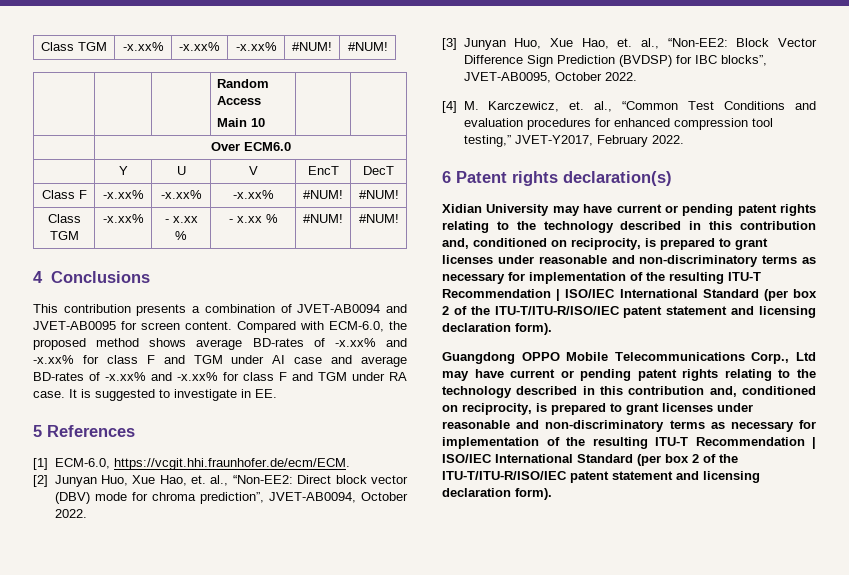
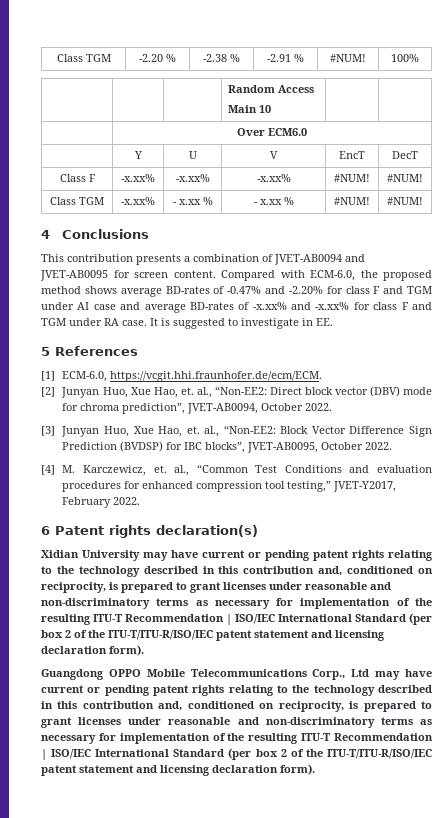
- Class TGM | -x.xx% | -x.xx% | -x.xx% | #NUM! | #NUM!
+ Class TGM | -2.20 % | -2.38 % | -2.91 % | #NUM! | 100%
- Compared with ECM-6.0, the proposed method shows average BD-rates of -x.xx% and -x.xx% for class F and TGM under AI case and average BD-rates of -x.xx% and -x.xx% for class F and TGM under RA case.
+ Compared with ECM-6.0, the proposed method shows average BD-rates of -0.47% and -2.20% for class F and TGM under AI case and average BD-rates of -x.xx% and -x.xx% for class F and TGM under RA case.

